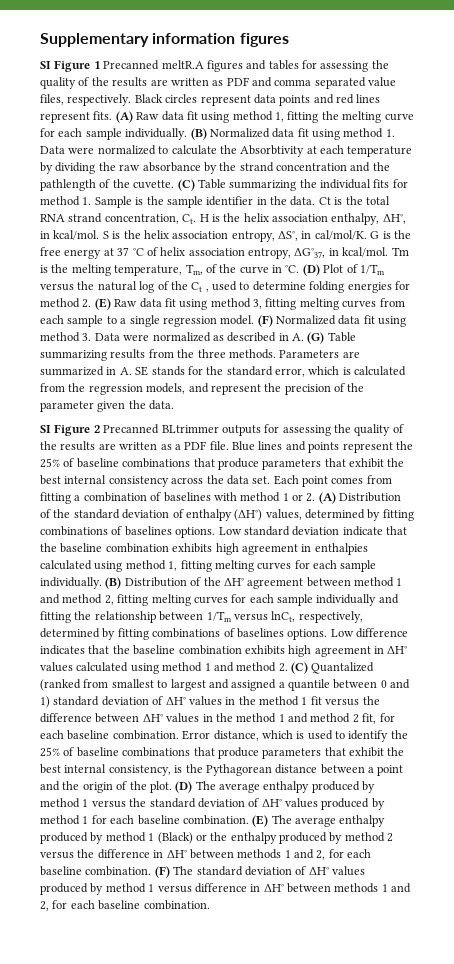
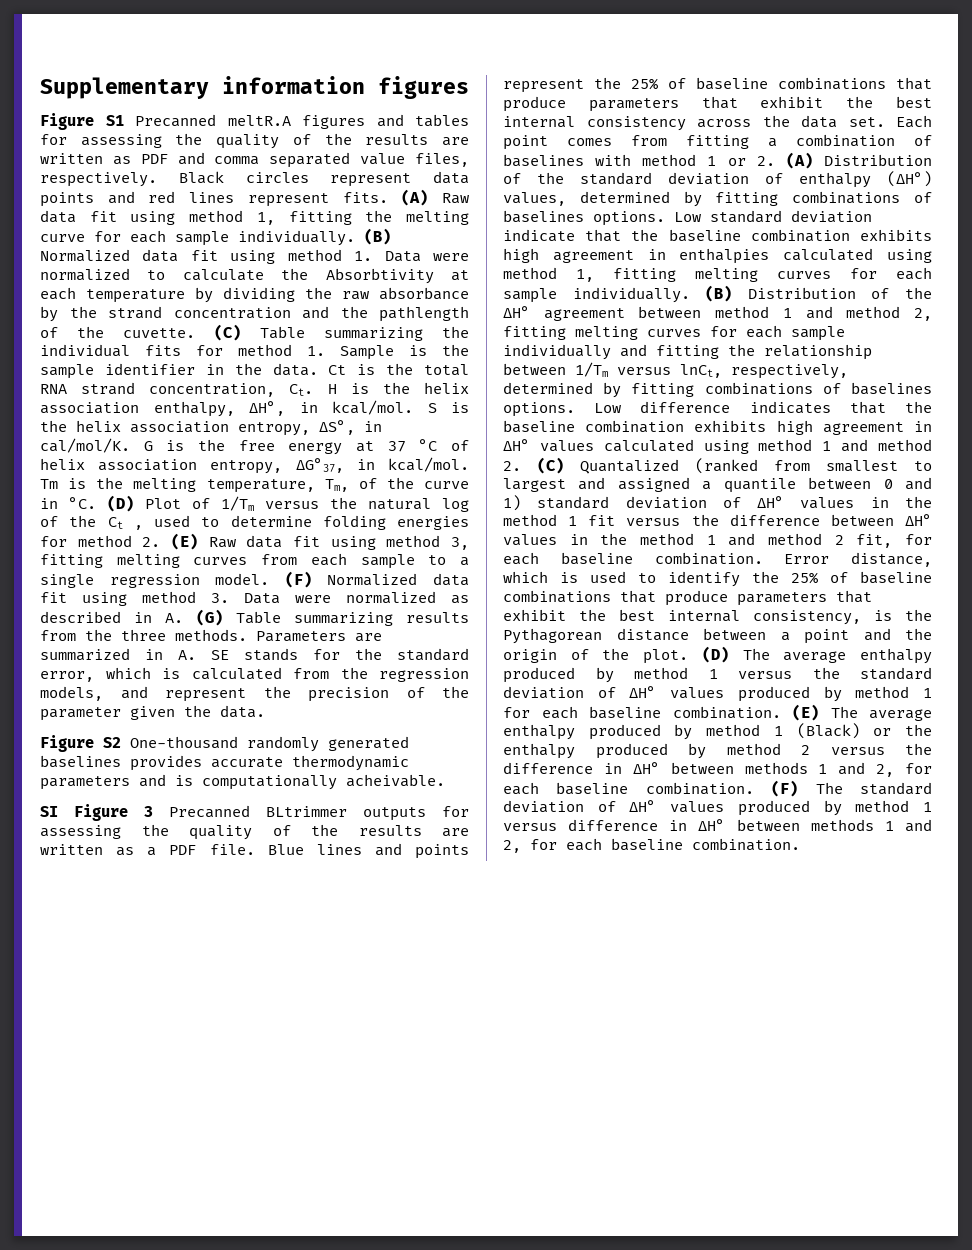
- SI Figure 1 Precanned meltR.A figures and tables for assessing the quality of the results are written as PDF and comma separated value files, respectively.
+ Figure S1 Precanned meltR.A figures and tables for assessing the quality of the results are written as PDF and comma separated value files, respectively.
- SI Figure 2 Precanned BLtrimmer outputs for assessing the quality of the results are written as a PDF file.
+ Figure S2 One-thousand randomly generated baselines provides accurate thermodynamic parameters and is computationally acheivable.
+ SI Figure 3 Precanned BLtrimmer outputs for assessing the quality of the results are written as a PDF file.

